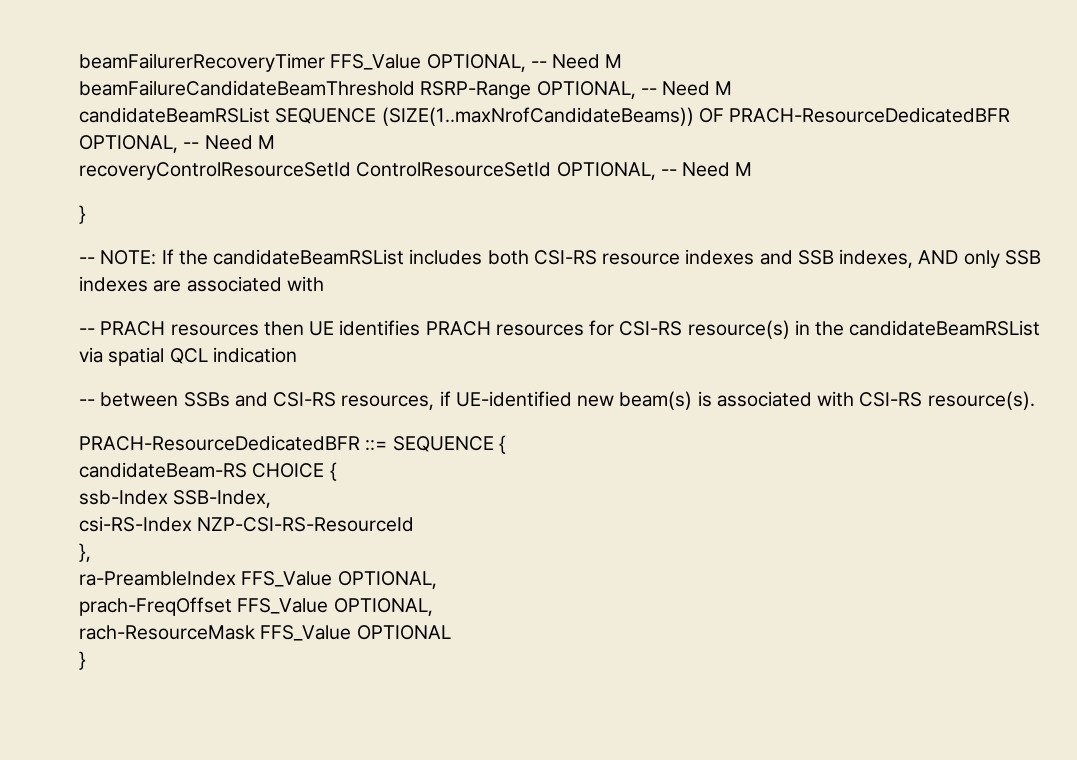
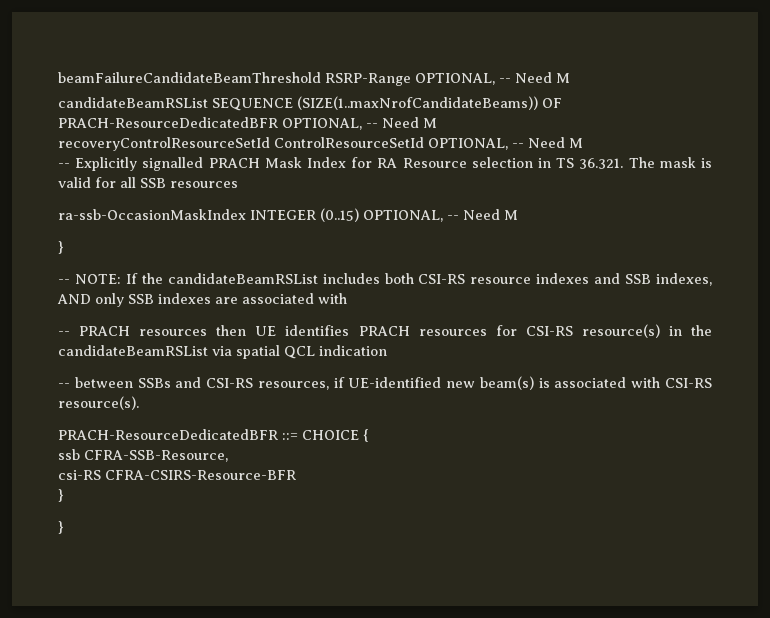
- beamFailurerRecoveryTimer FFS_Value OPTIONAL, -- Need M
+ -- Explicitly signalled PRACH Mask Index for RA Resource selection in TS 36.321. The mask is valid for all SSB resources
+ ra-ssb-OccasionMaskIndex INTEGER (0..15) OPTIONAL, -- Need M
- PRACH-ResourceDedicatedBFR ::= SEQUENCE {
- candidateBeam-RS CHOICE {
+ PRACH-ResourceDedicatedBFR ::= CHOICE {
- ssb-Index SSB-Index,
- csi-RS-Index NZP-CSI-RS-ResourceId
- },
- ra-PreambleIndex FFS_Value OPTIONAL,
- prach-FreqOffset FFS_Value OPTIONAL,
- rach-ResourceMask FFS_Value OPTIONAL
+ ssb CFRA-SSB-Resource,
+ csi-RS CFRA-CSIRS-Resource-BFR
+ }

